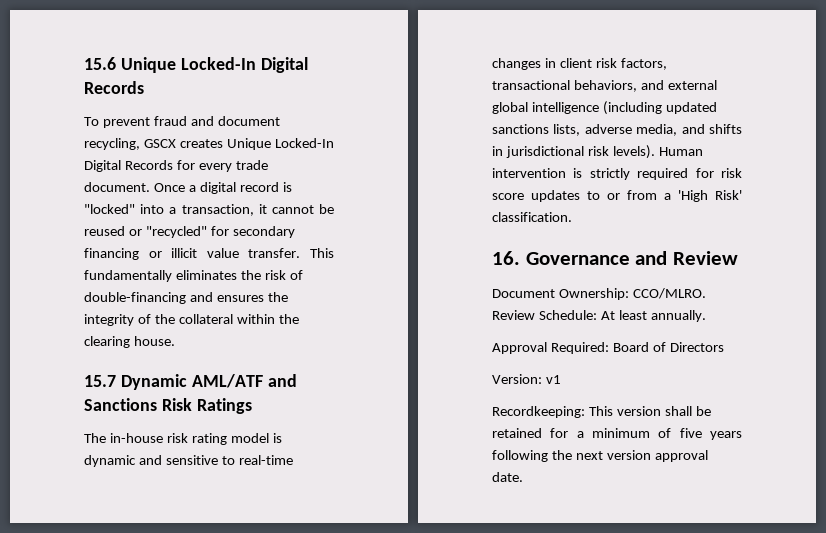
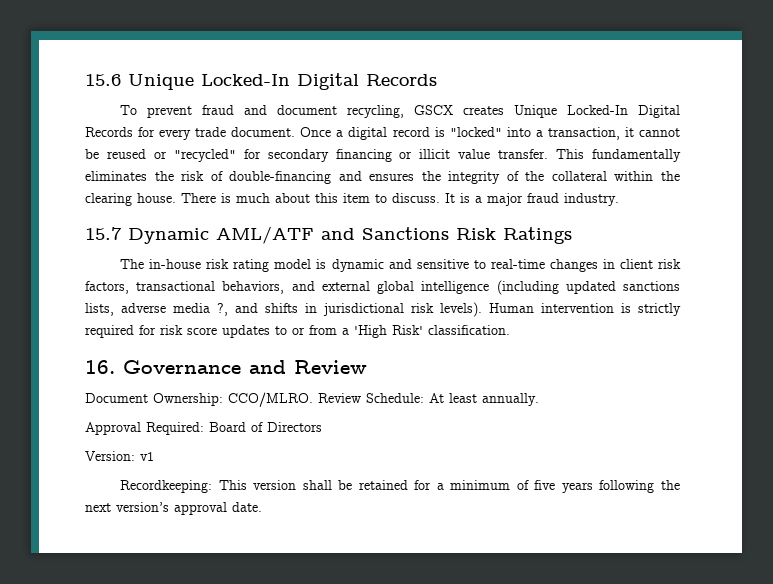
+ There is much about this item to discuss. It is a major fraud industry.
- The in-house risk rating model is dynamic and sensitive to real-time changes in client risk factors, transactional behaviors, and external global intelligence (including updated sanctions lists, adverse media, and shifts in jurisdictional risk levels).
+ The in-house risk rating model is dynamic and sensitive to real-time changes in client risk factors, transactional behaviors, and external global intelligence (including updated sanctions lists, adverse media ?, and shifts in jurisdictional risk levels).
- Recordkeeping: This version shall be retained for a minimum of five years following the next version approval date.
+ Recordkeeping: This version shall be retained for a minimum of five years following the next version’s approval date.

